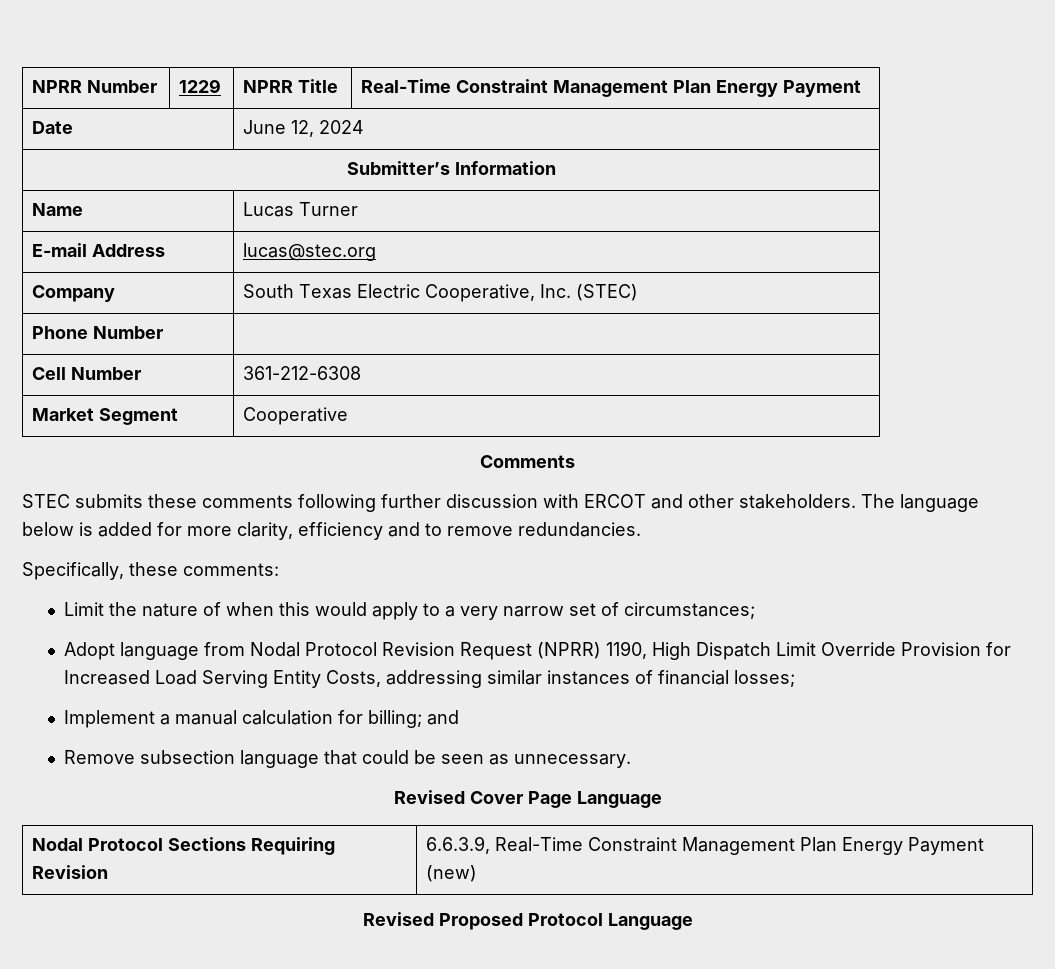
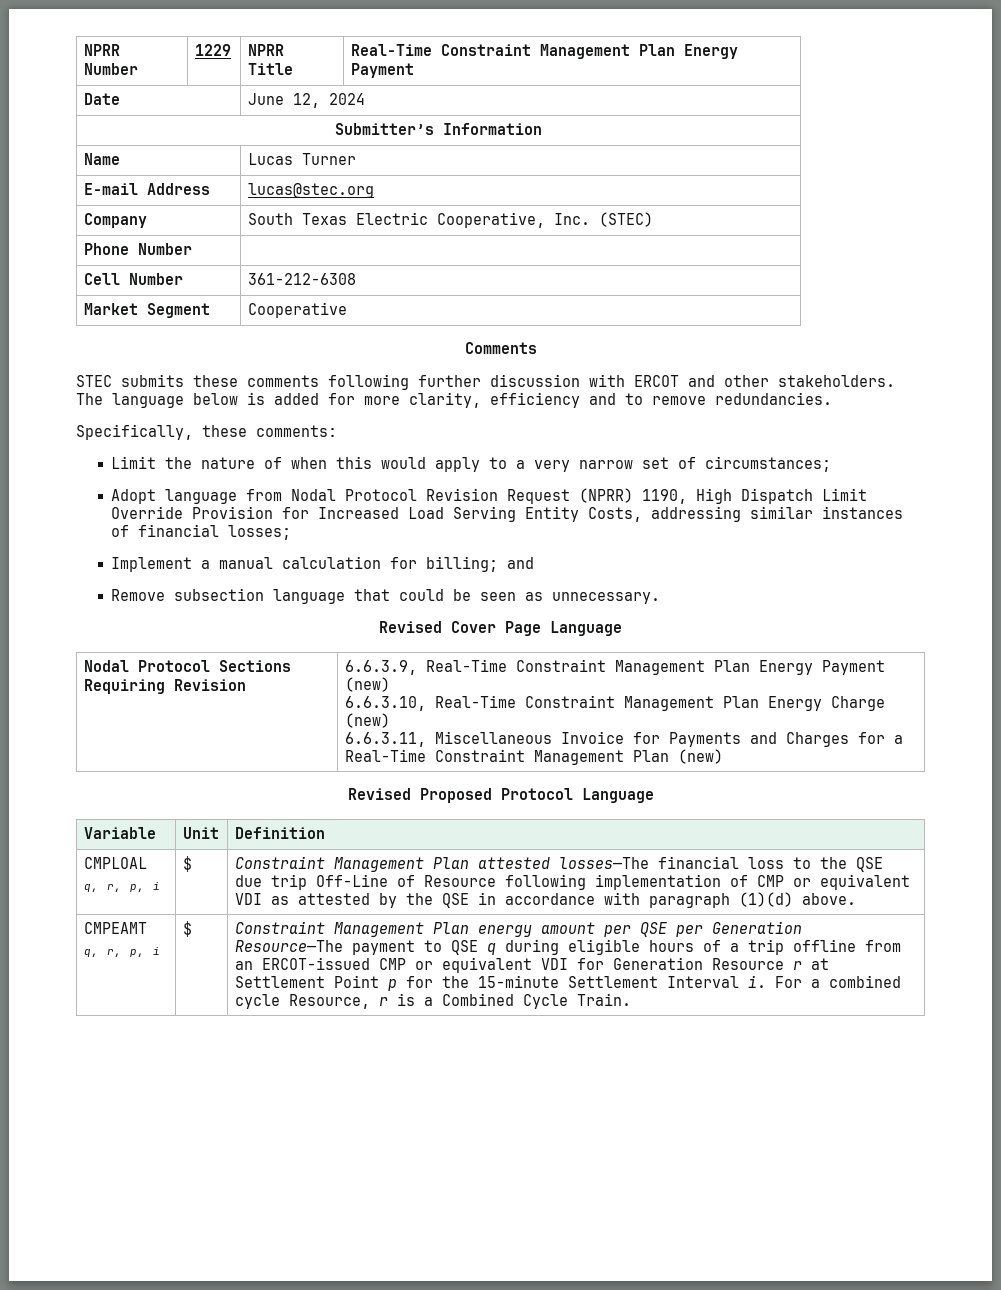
  Nodal Protocol Sections Requiring Revision | 6.6.3.9, Real-Time Constraint Management Plan Energy Payment (new)
+ 6.6.3.10, Real-Time Constraint Management Plan Energy Charge (new)
+ 6.6.3.11, Miscellaneous Invoice for Payments and Charges for a Real-Time Constraint Management Plan (new)
  Revised Proposed Protocol Language
+ Variable | Unit | Definition
+ CMPLOAL q, r, p, i | $ | Constraint Management Plan attested losses—The financial loss to the QSE due trip Off-Line of Resource following implementation of CMP or equivalent VDI as attested by the QSE in accordance with paragraph (1)(d) above.
+ CMPEAMT q, r, p, i | $ | Constraint Management Plan energy amount per QSE per Generation Resource—The payment to QSE q during eligible hours of a trip offline from an ERCOT-issued CMP or equivalent VDI for Generation Resource r at Settlement Point p for the 15-minute Settlement Interval i. For a combined cycle Resource, r is a Combined Cycle Train.

